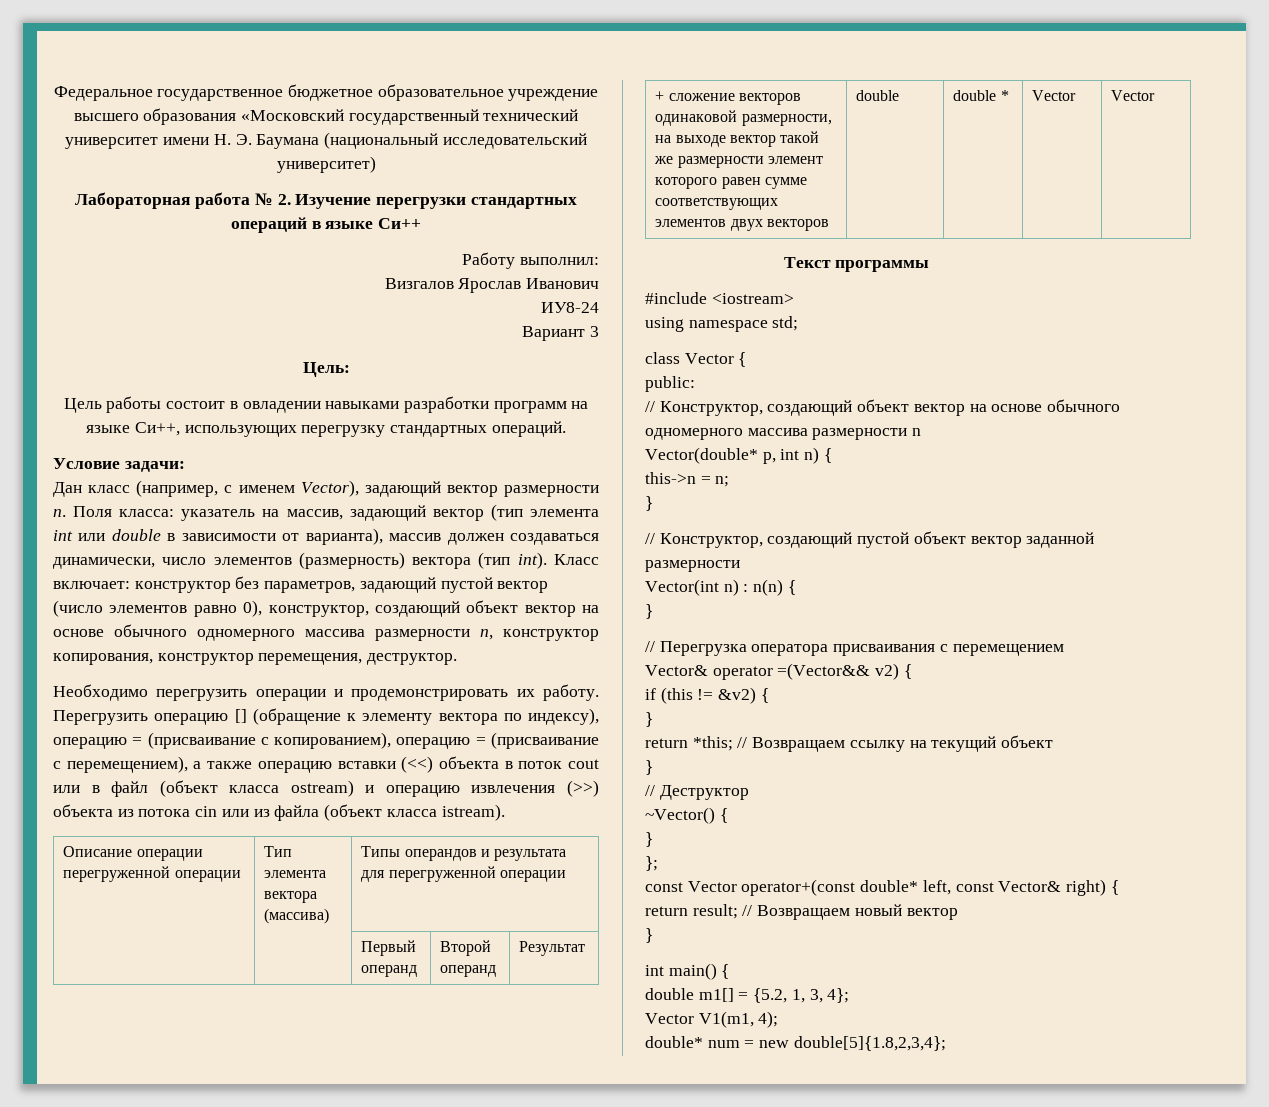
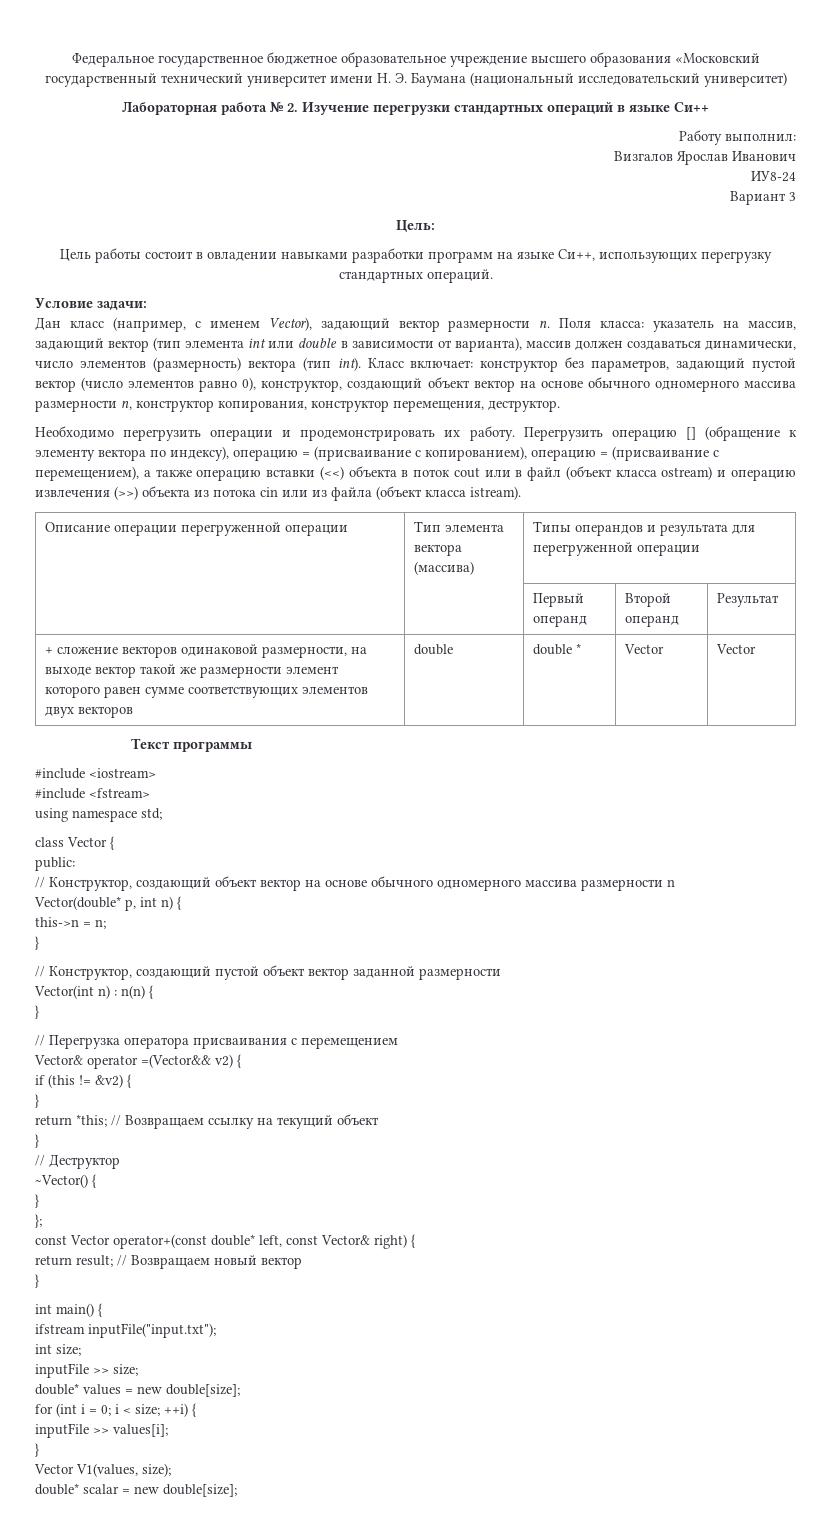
+ #include <fstream>
- double m1[] = {5.2, 1, 3, 4};
- Vector V1(m1, 4);
- double* num = new double[5]{1.8,2,3,4};
+ ifstream inputFile("input.txt");
+ int size;
+ inputFile >> size;
+ double* values = new double[size];
+ for (int i = 0; i < size; ++i) {
+ inputFile >> values[i];
+ }
+ Vector V1(values, size);
+ double* scalar = new double[size];

